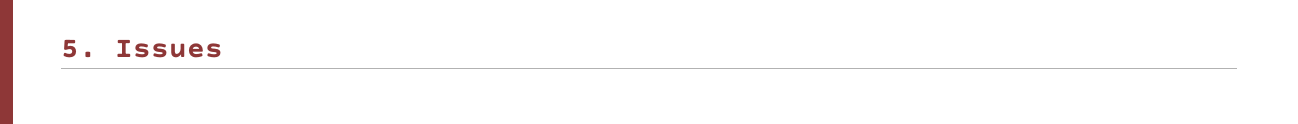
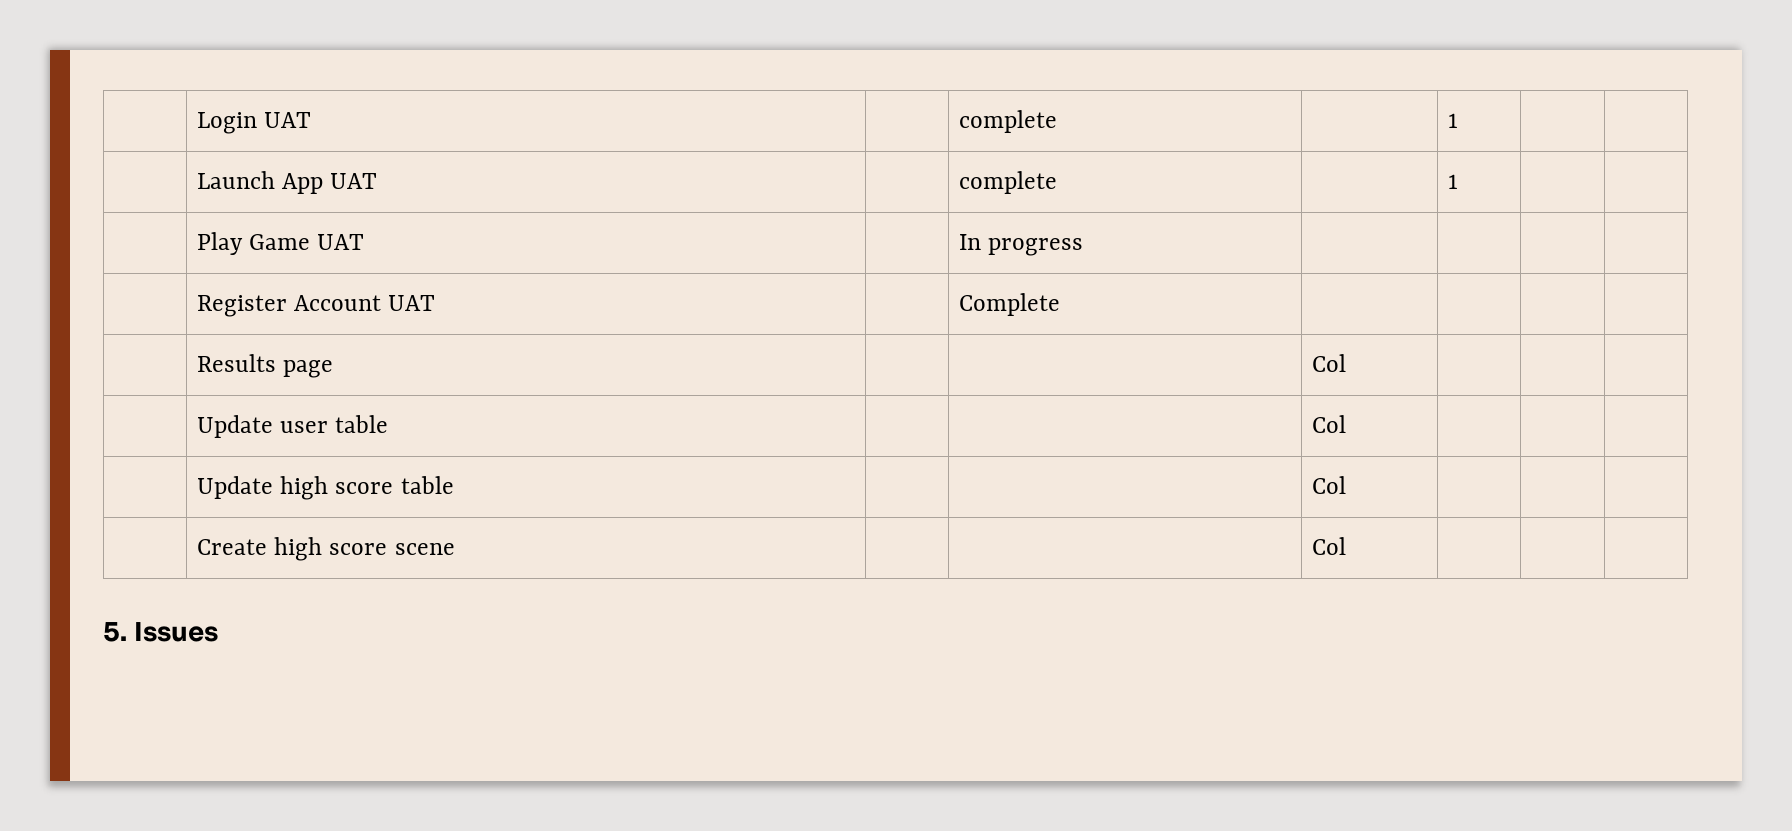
+ | Login UAT | | complete | | 1 | |
+ | Launch App UAT | | complete | | 1 | |
+ | Play Game UAT | | In progress | | | |
+ | Register Account UAT | | Complete | | | |
+ | Results page | | | Col | | |
+ | Update user table | | | Col | | |
+ | Update high score table | | | Col | | |
+ | Create high score scene | | | Col | | |

